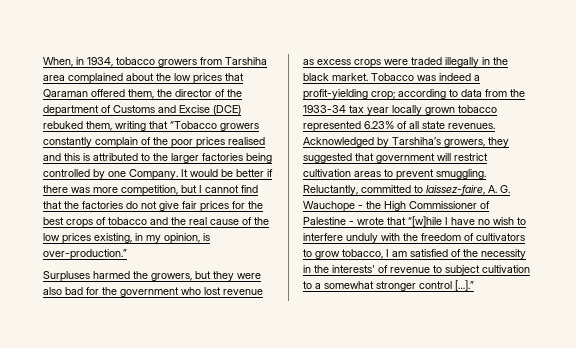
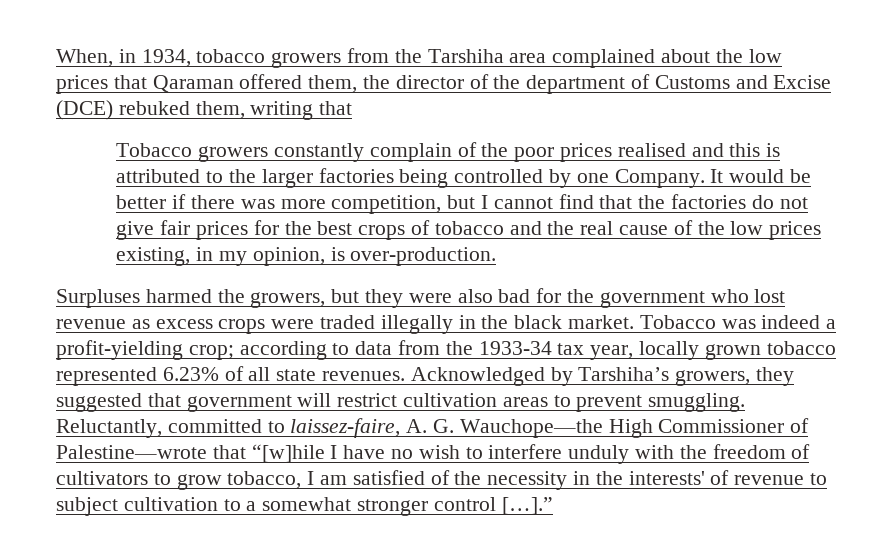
- When, in 1934, tobacco growers from Tarshiha area complained about the low prices that Qaraman offered them, the director of the department of Customs and Excise (DCE) rebuked them, writing that “Tobacco growers constantly complain of the poor prices realised and this is attributed to the larger factories being controlled by one Company.
+ When, in 1934, tobacco growers from the Tarshiha area complained about the low prices that Qaraman offered them, the director of the department of Customs and Excise (DCE) rebuked them, writing that
+ Tobacco growers constantly complain of the poor prices realised and this is attributed to the larger factories being controlled by one Company.
- It would be better if there was more competition, but I cannot find that the factories do not give fair prices for the best crops of tobacco and the real cause of the low prices existing, in my opinion, is over-production.”
+ It would be better if there was more competition, but I cannot find that the factories do not give fair prices for the best crops of tobacco and the real cause of the low prices existing, in my opinion, is over-production.
- Tobacco was indeed a profit-yielding crop; according to data from the 1933-34 tax year locally grown tobacco represented 6.23% of all state revenues.
+ Tobacco was indeed a profit-yielding crop; according to data from the 1933-34 tax year, locally grown tobacco represented 6.23% of all state revenues.
- Reluctantly, committed to laissez-faire, A. G. Wauchope - the High Commissioner of Palestine - wrote that “[w]hile I have no wish to interfere unduly with the freedom of cultivators to grow tobacco, I am satisfied of the necessity in the interests' of revenue to subject cultivation to a somewhat stronger control […].”
+ Reluctantly, committed to laissez-faire, A. G. Wauchope—the High Commissioner of Palestine—wrote that “[w]hile I have no wish to interfere unduly with the freedom of cultivators to grow tobacco, I am satisfied of the necessity in the interests' of revenue to subject cultivation to a somewhat stronger control […].”

